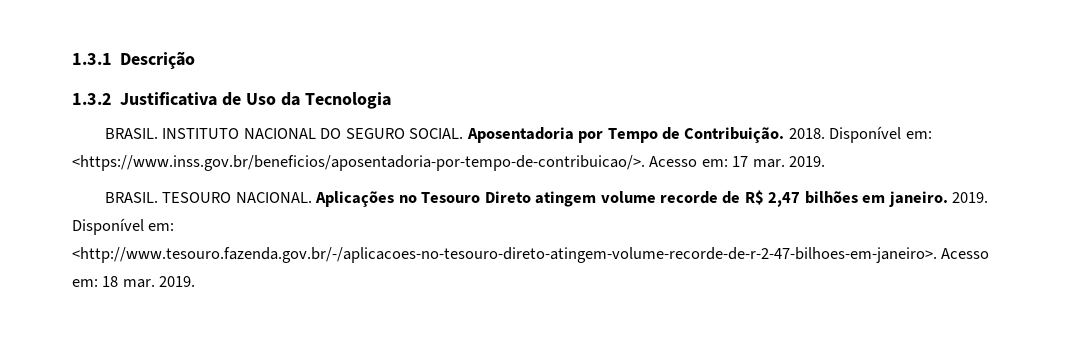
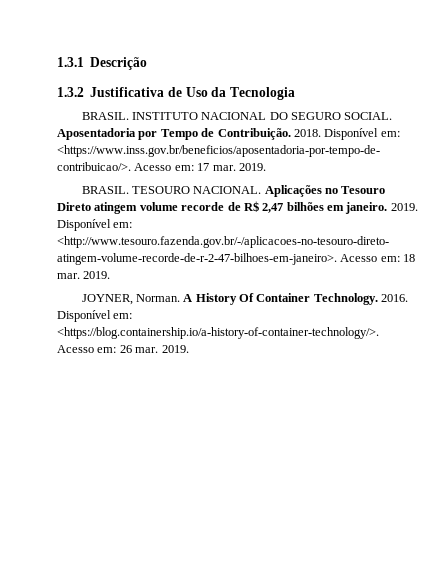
+ JOYNER, Norman. A History Of Container Technology. 2016. Disponível em: <https://blog.containership.io/a-history-of-container-technology/>. Acesso em: 26 mar. 2019.

